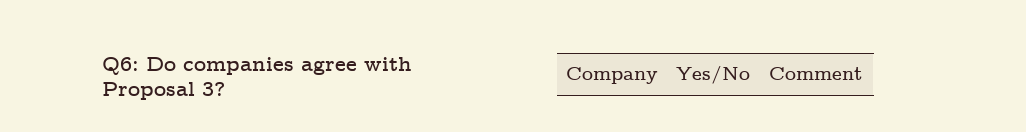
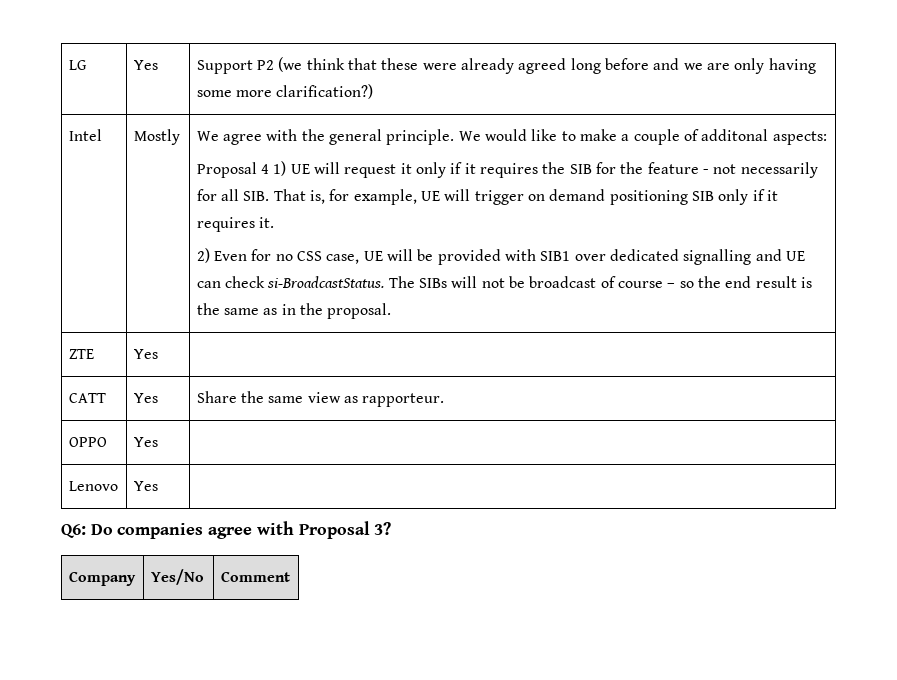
+ LG | Yes | Support P2 (we think that these were already agreed long before and we are only having some more clarification?)
+ Intel | Mostly | We agree with the general principle. We would like to make a couple of additonal aspects:
+ Proposal 4 1) UE will request it only if it requires the SIB for the feature - not necessarily for all SIB. That is, for example, UE will trigger on demand positioning SIB only if it requires it.
+ 2) Even for no CSS case, UE will be provided with SIB1 over dedicated signalling and UE can check si-BroadcastStatus. The SIBs will not be broadcast of course – so the end result is the same as in the proposal.
+ ZTE | Yes |
+ CATT | Yes | Share the same view as rapporteur.
+ OPPO | Yes |
+ Lenovo | Yes |

